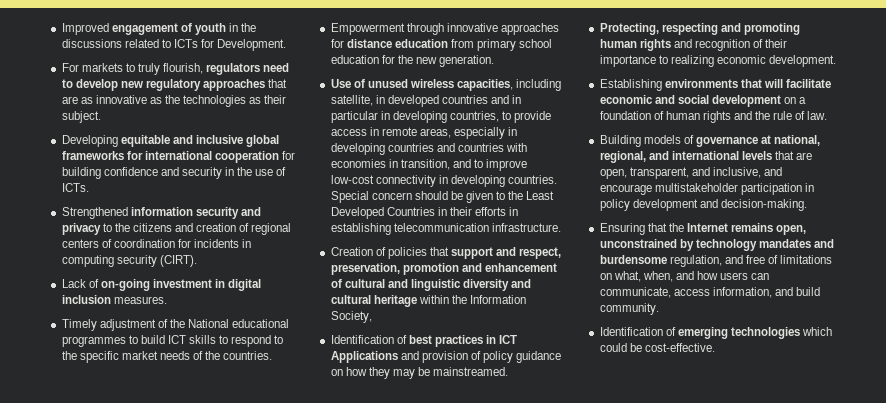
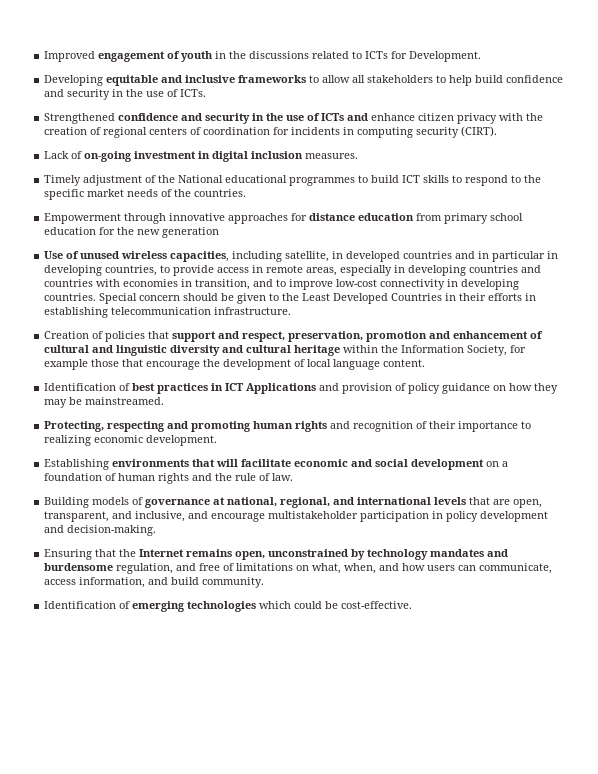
- For markets to truly flourish, regulators need to develop new regulatory approaches that are as innovative as the technologies as their subject.
- Developing equitable and inclusive global frameworks for international cooperation for building confidence and security in the use of ICTs.
+ Developing equitable and inclusive frameworks to allow all stakeholders to help build confidence and security in the use of ICTs.
- Strengthened information security and privacy to the citizens and creation of regional centers of coordination for incidents in computing security (CIRT).
+ Strengthened confidence and security in the use of ICTs and enhance citizen privacy with the creation of regional centers of coordination for incidents in computing security (CIRT).
- Empowerment through innovative approaches for distance education from primary school education for the new generation.
+ Empowerment through innovative approaches for distance education from primary school education for the new generation
- Creation of policies that support and respect, preservation, promotion and enhancement of cultural and linguistic diversity and cultural heritage within the Information Society,
+ Creation of policies that support and respect, preservation, promotion and enhancement of cultural and linguistic diversity and cultural heritage within the Information Society, for example those that encourage the development of local language content.

